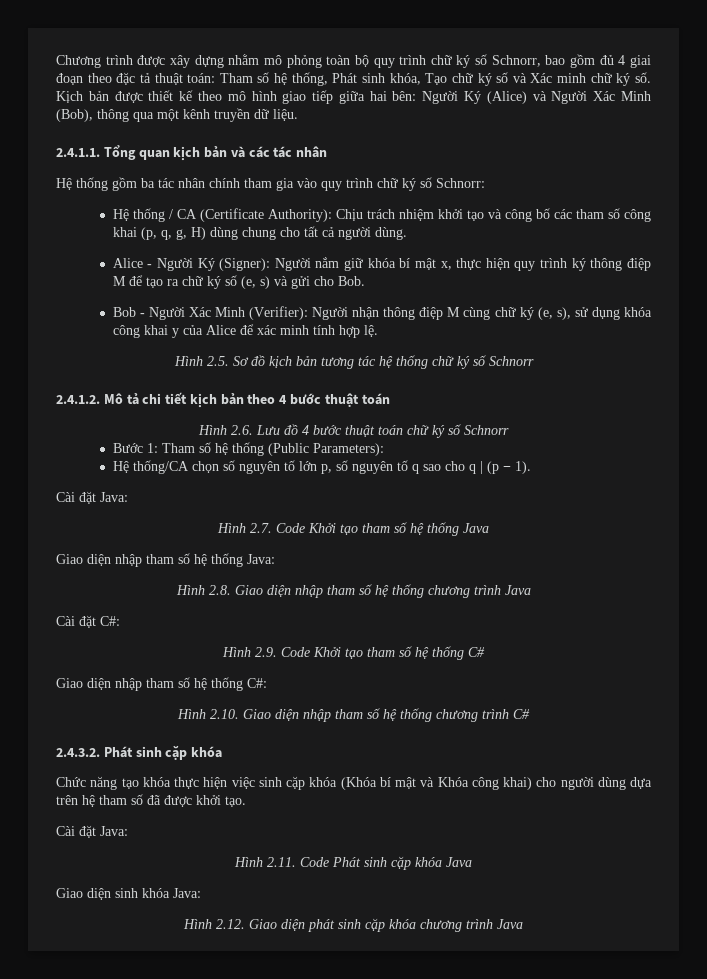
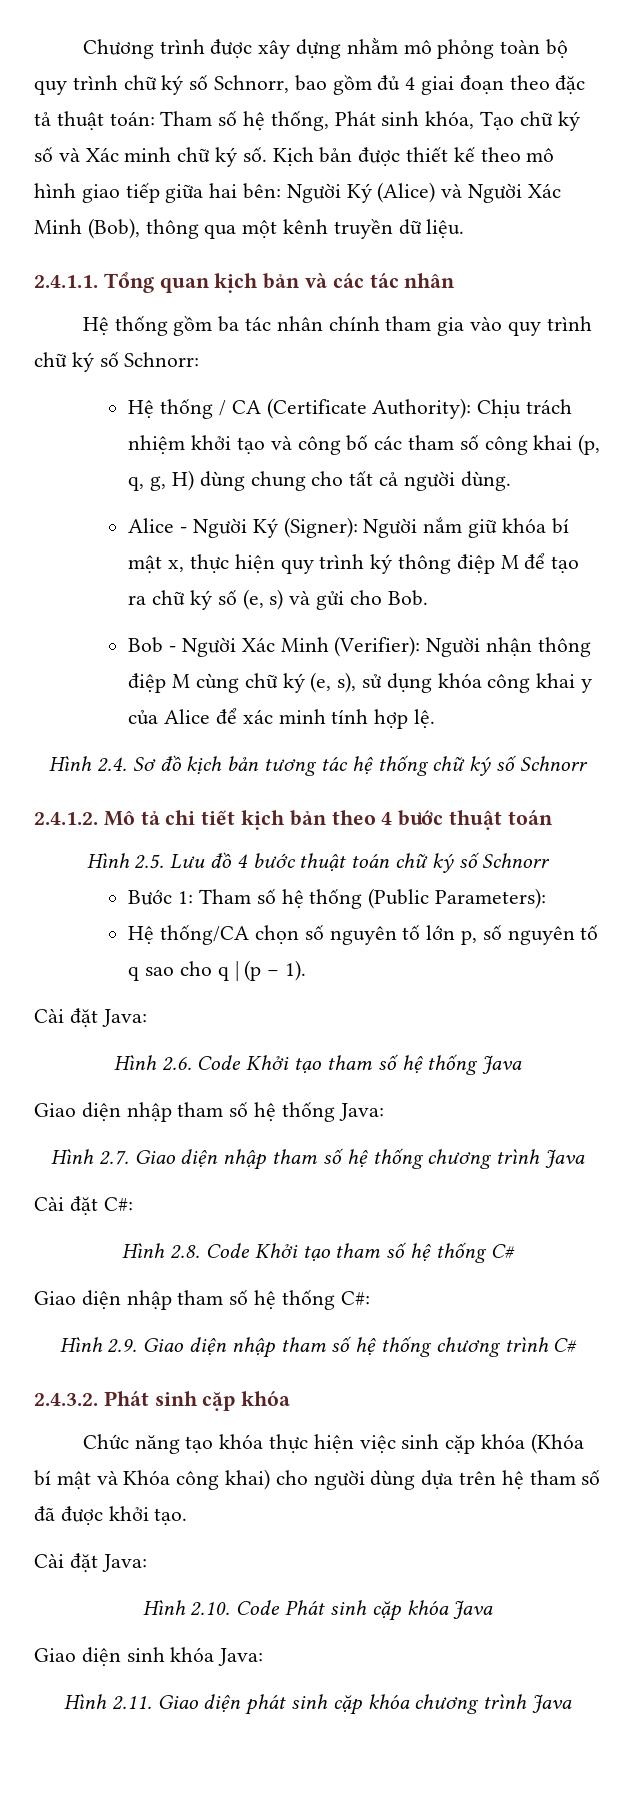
- Hình 2.5. Sơ đồ kịch bản tương tác hệ thống chữ ký số Schnorr
+ Hình 2.4. Sơ đồ kịch bản tương tác hệ thống chữ ký số Schnorr
- Hình 2.6. Lưu đồ 4 bước thuật toán chữ ký số Schnorr
+ Hình 2.5. Lưu đồ 4 bước thuật toán chữ ký số Schnorr
- Hình 2.7. Code Khởi tạo tham số hệ thống Java
+ Hình 2.6. Code Khởi tạo tham số hệ thống Java
- Hình 2.8. Giao diện nhập tham số hệ thống chương trình Java
+ Hình 2.7. Giao diện nhập tham số hệ thống chương trình Java
- Hình 2.9. Code Khởi tạo tham số hệ thống C#
+ Hình 2.8. Code Khởi tạo tham số hệ thống C#
- Hình 2.10. Giao diện nhập tham số hệ thống chương trình C#
+ Hình 2.9. Giao diện nhập tham số hệ thống chương trình C#
- Hình 2.11. Code Phát sinh cặp khóa Java
+ Hình 2.10. Code Phát sinh cặp khóa Java
- Hình 2.12. Giao diện phát sinh cặp khóa chương trình Java
+ Hình 2.11. Giao diện phát sinh cặp khóa chương trình Java

